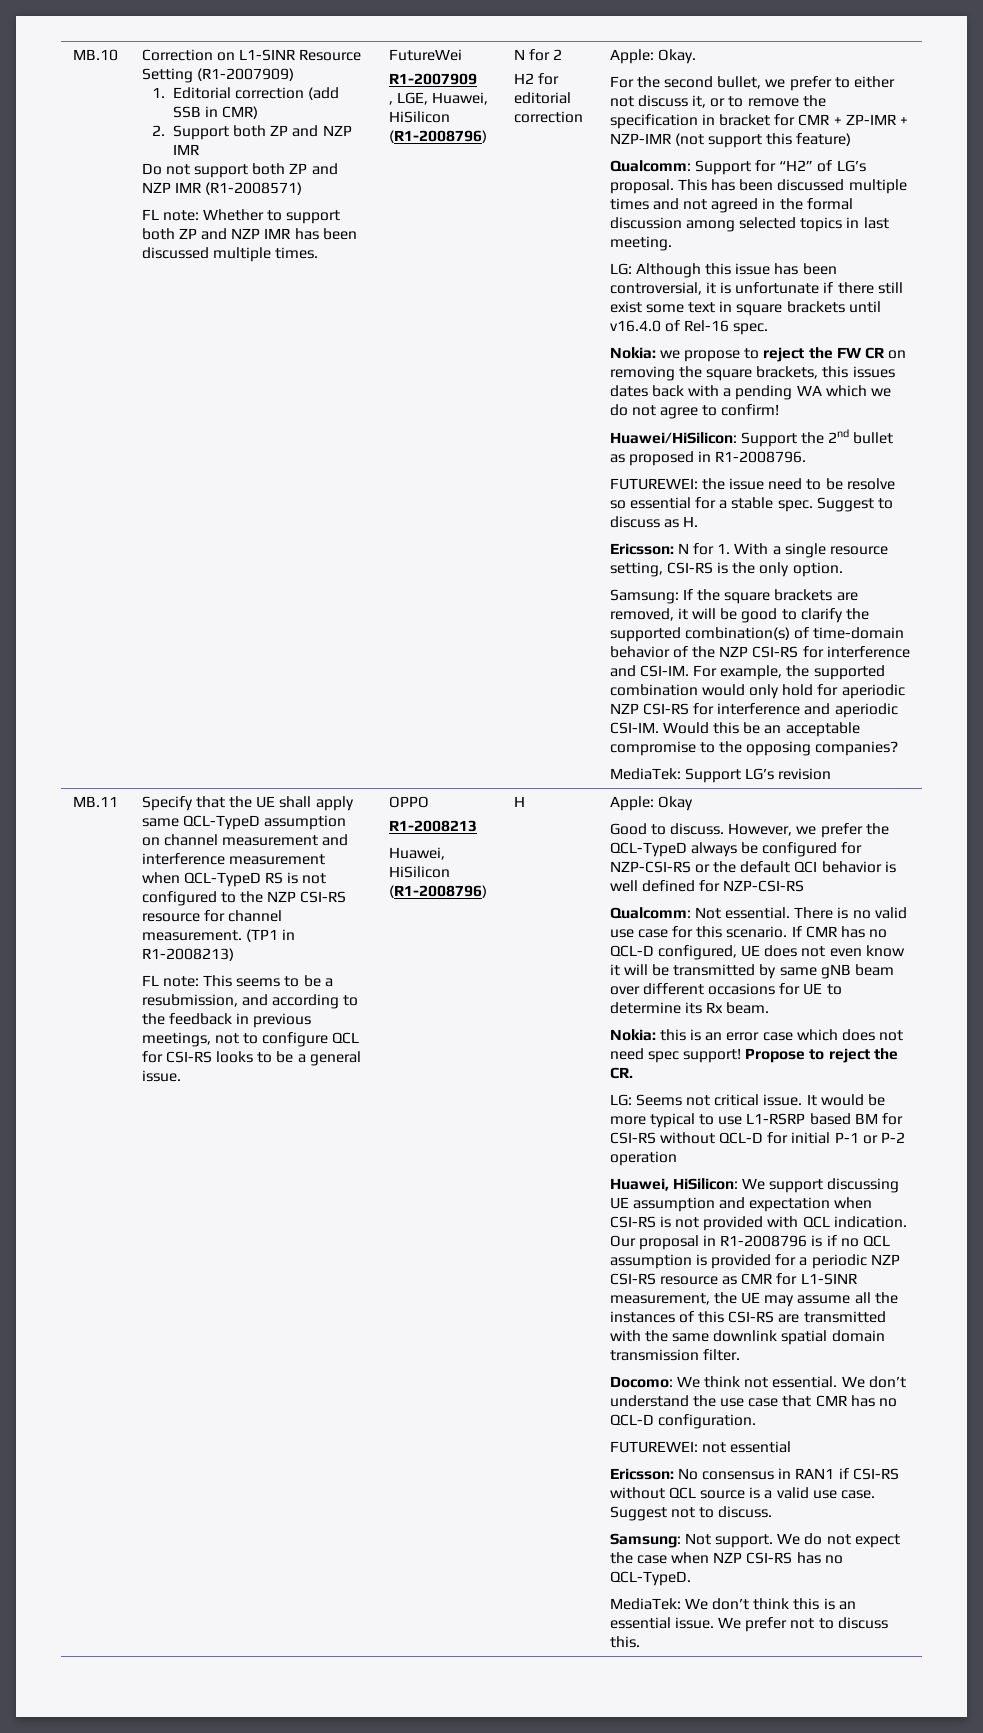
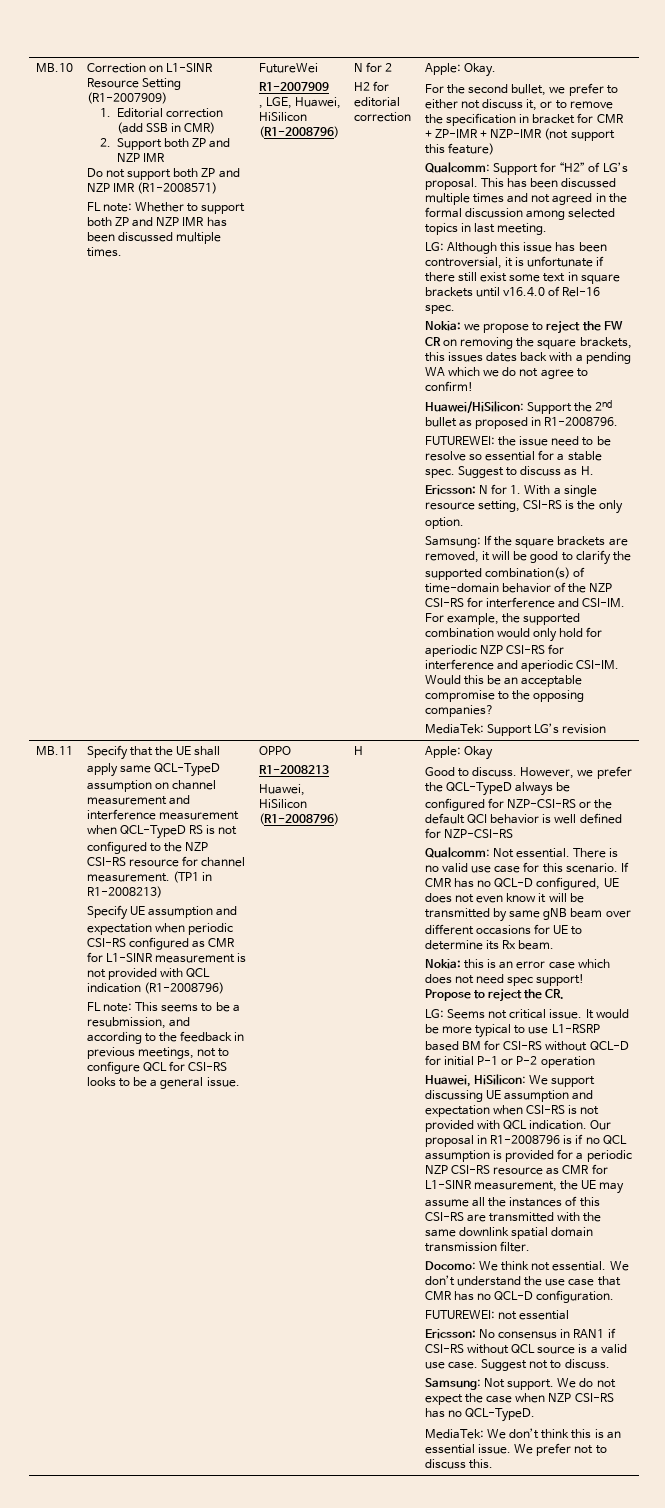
+ Specify UE assumption and expectation when periodic CSI-RS configured as CMR for L1-SINR measurement is not provided with QCL indication (R1-2008796)

